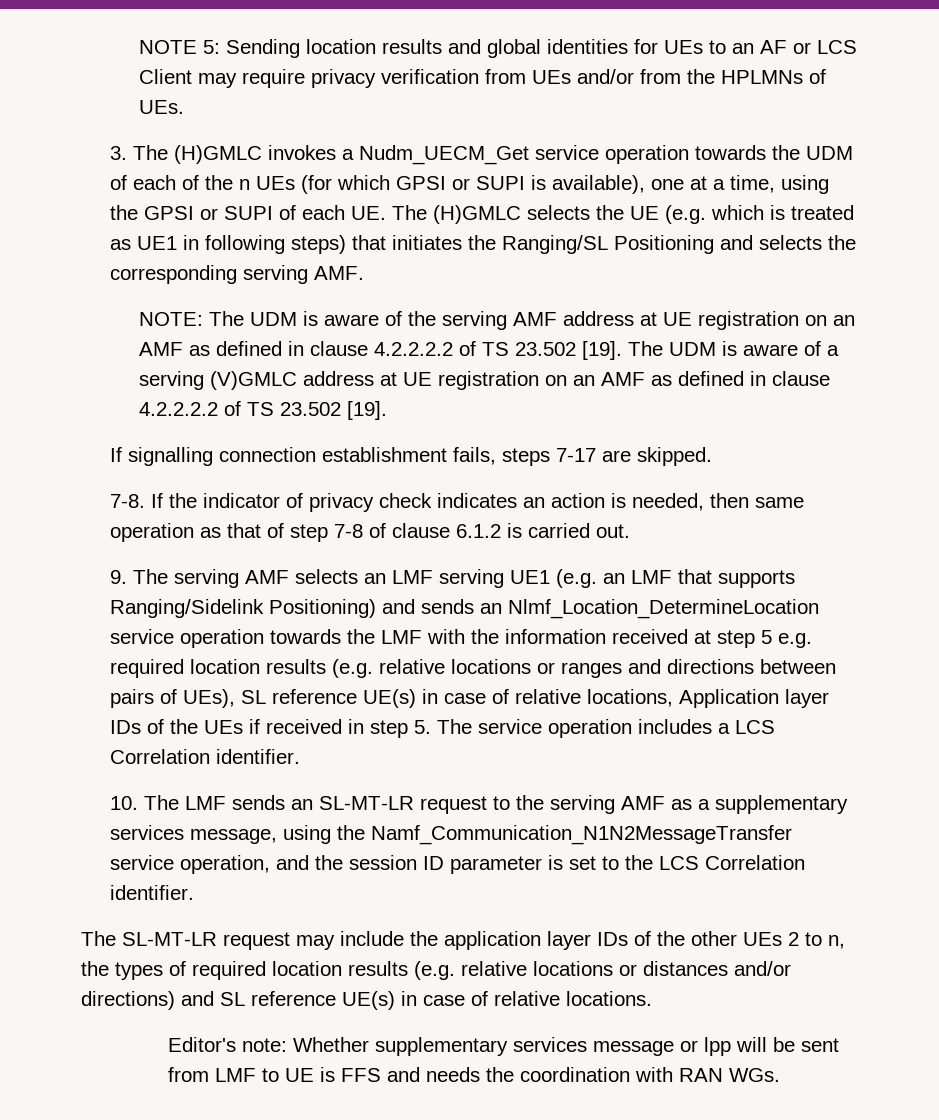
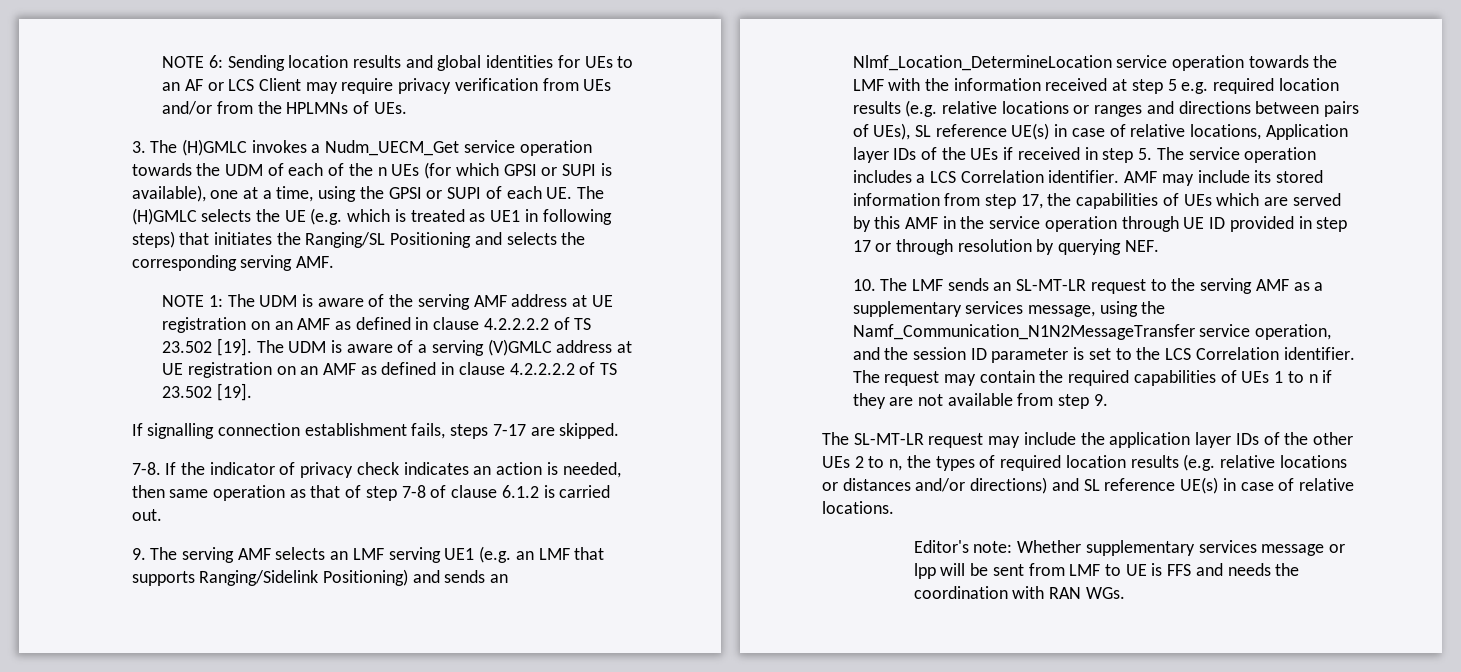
- NOTE 5: Sending location results and global identities for UEs to an AF or LCS Client may require privacy verification from UEs and/or from the HPLMNs of UEs.
+ NOTE 6: Sending location results and global identities for UEs to an AF or LCS Client may require privacy verification from UEs and/or from the HPLMNs of UEs.
- NOTE: The UDM is aware of the serving AMF address at UE registration on an AMF as defined in clause 4.2.2.2.2 of TS 23.502 [19].
+ NOTE 1: The UDM is aware of the serving AMF address at UE registration on an AMF as defined in clause 4.2.2.2.2 of TS 23.502 [19].
+ AMF may include its stored information from step 17, the capabilities of UEs which are served by this AMF in the service operation through UE ID provided in step 17 or through resolution by querying NEF.
+ The request may contain the required capabilities of UEs 1 to n if they are not available from step 9.

